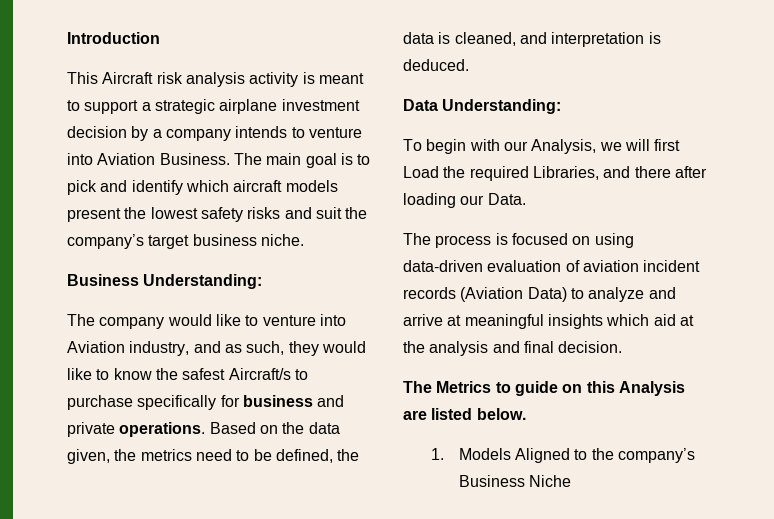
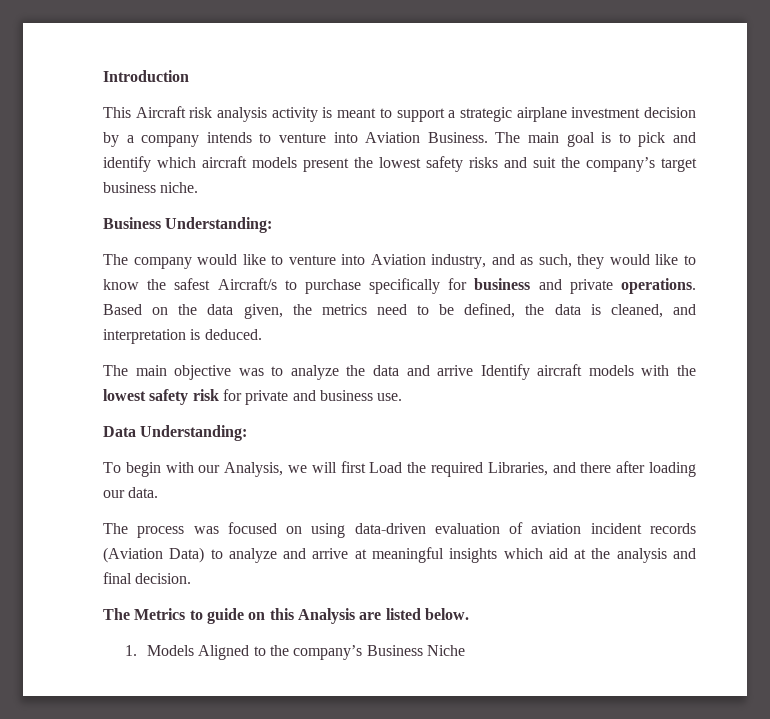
+ The main objective was to analyze the data and arrive Identify aircraft models with the lowest safety risk for private and business use.
- To begin with our Analysis, we will first Load the required Libraries, and there after loading our Data.
+ To begin with our Analysis, we will first Load the required Libraries, and there after loading our data.
- The process is focused on using data-driven evaluation of aviation incident records (Aviation Data) to analyze and arrive at meaningful insights which aid at the analysis and final decision.
+ The process was focused on using data-driven evaluation of aviation incident records (Aviation Data) to analyze and arrive at meaningful insights which aid at the analysis and final decision.

